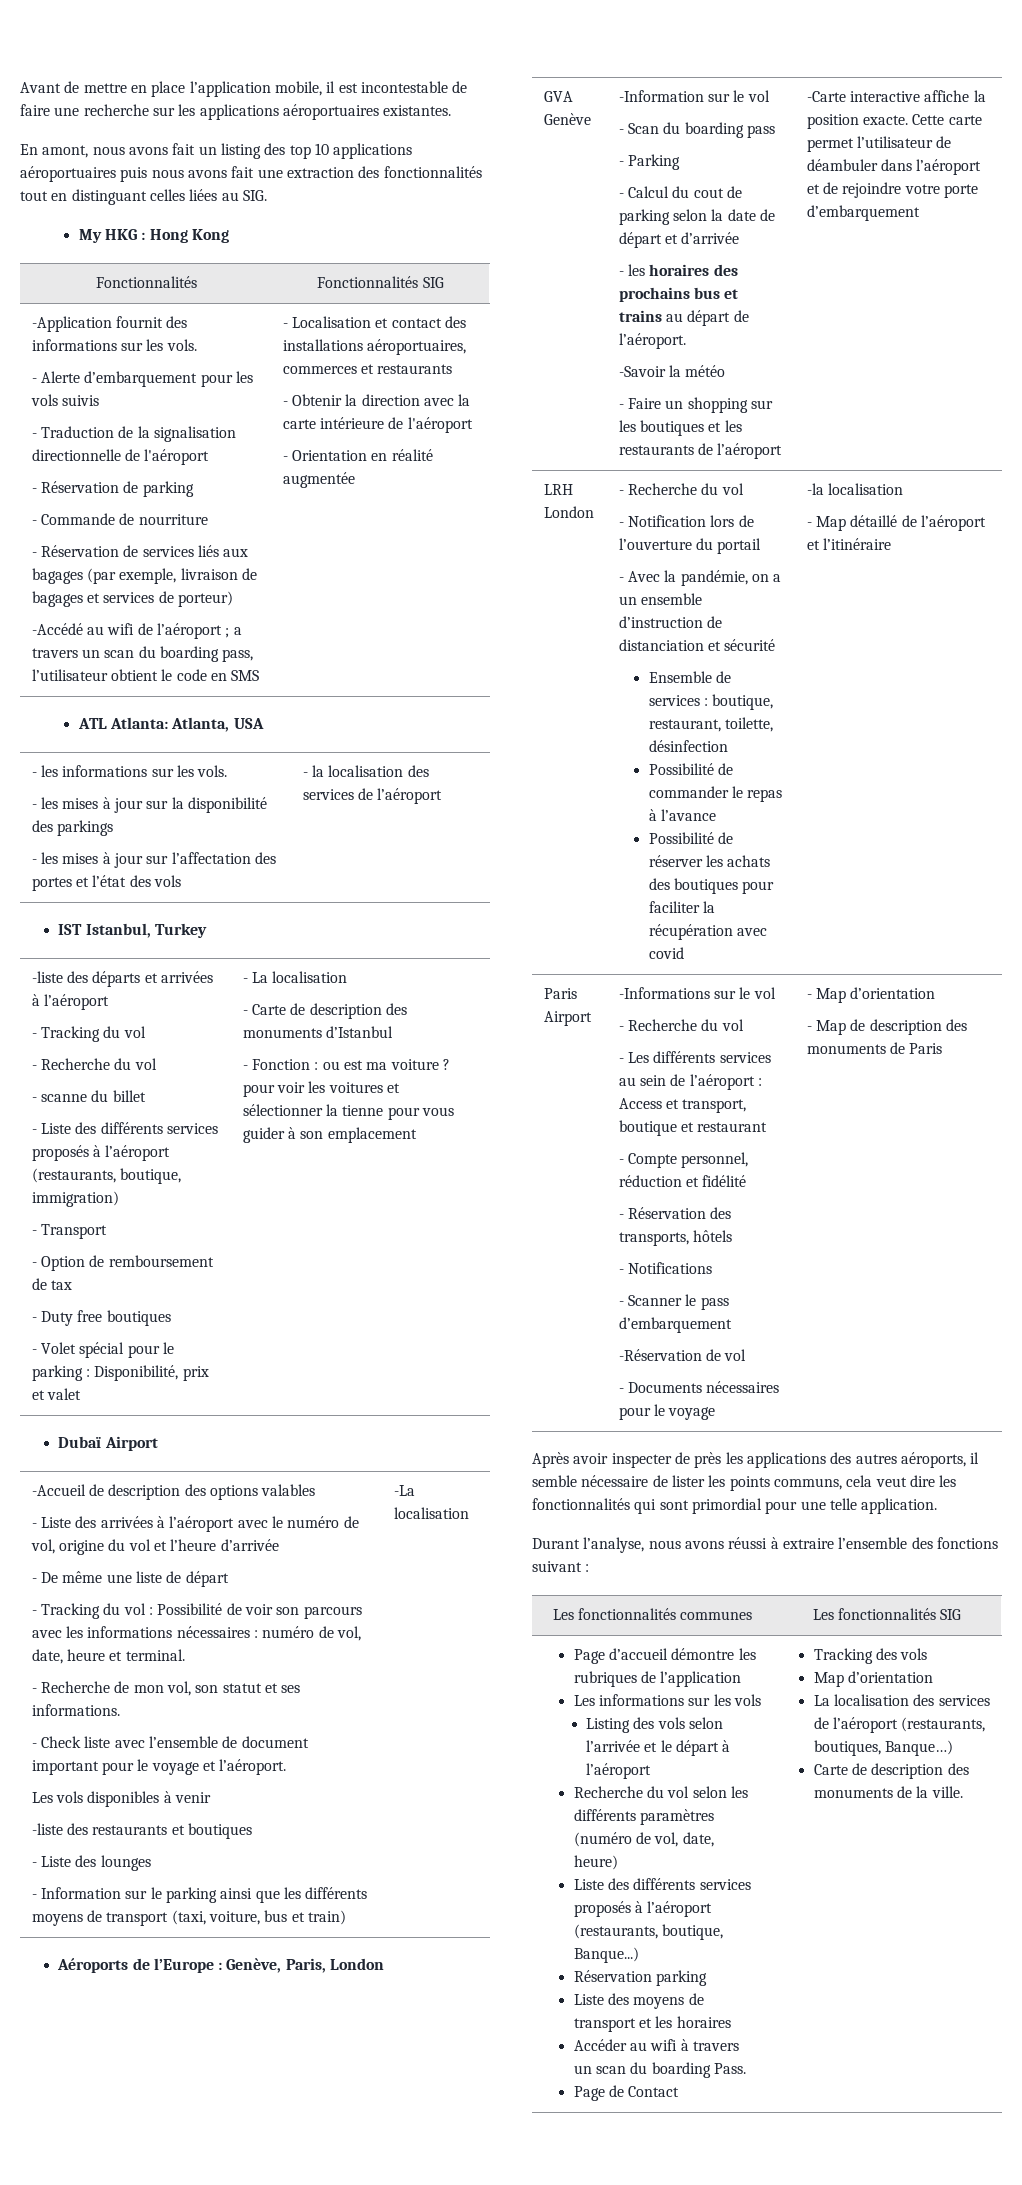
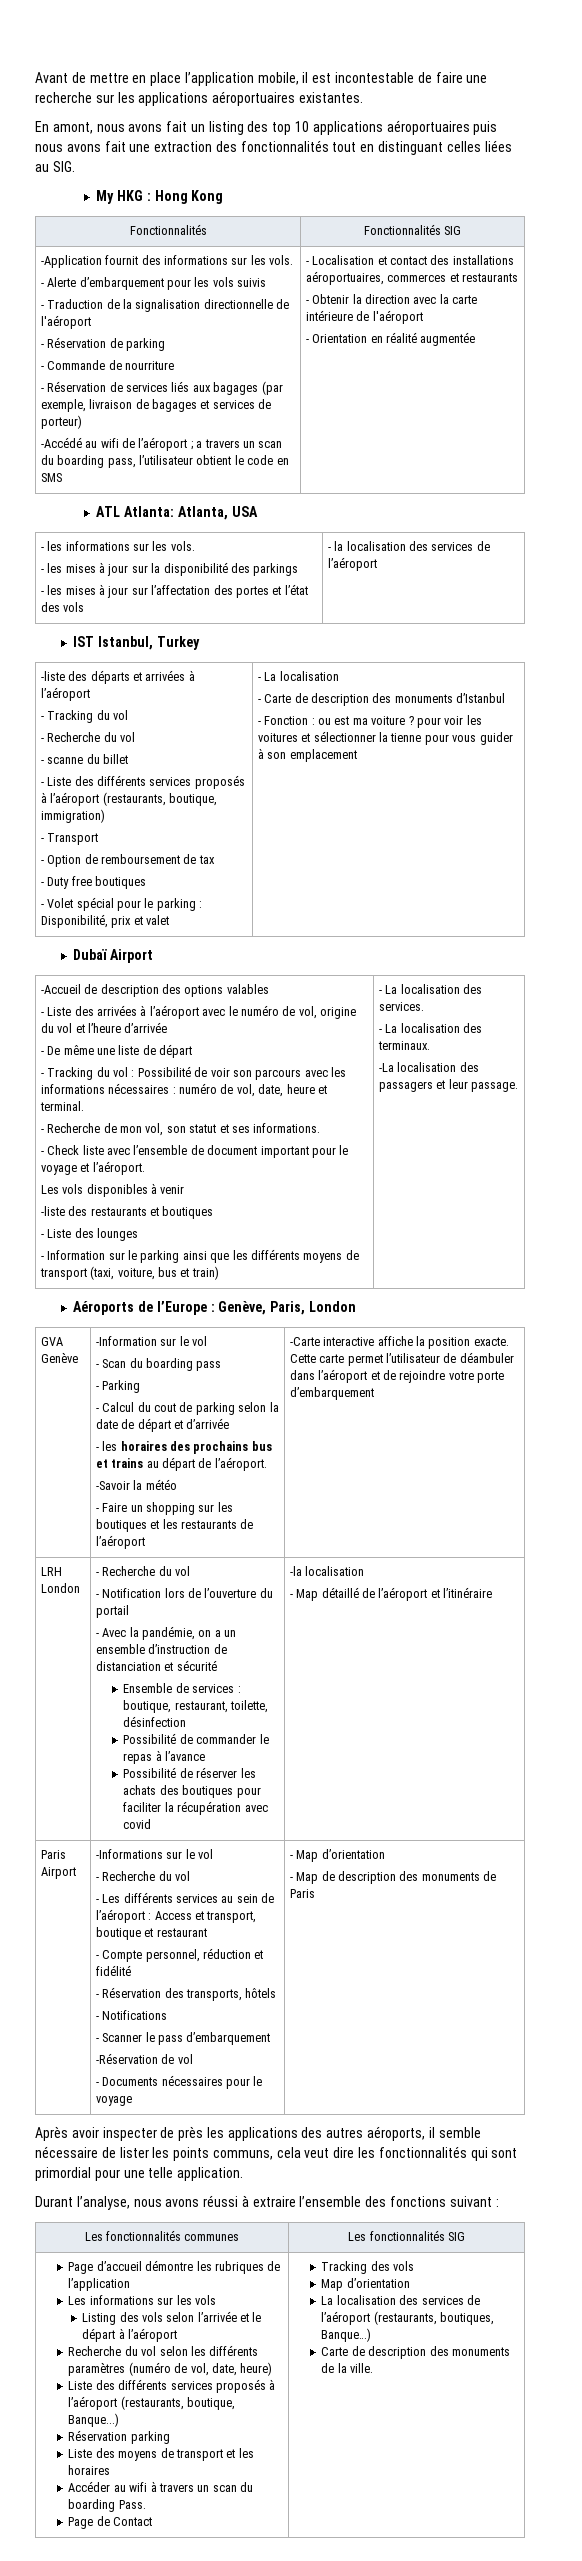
- -La localisation
+ - La localisation des services.
+ - La localisation des terminaux.
+ -La localisation des passagers et leur passage.

